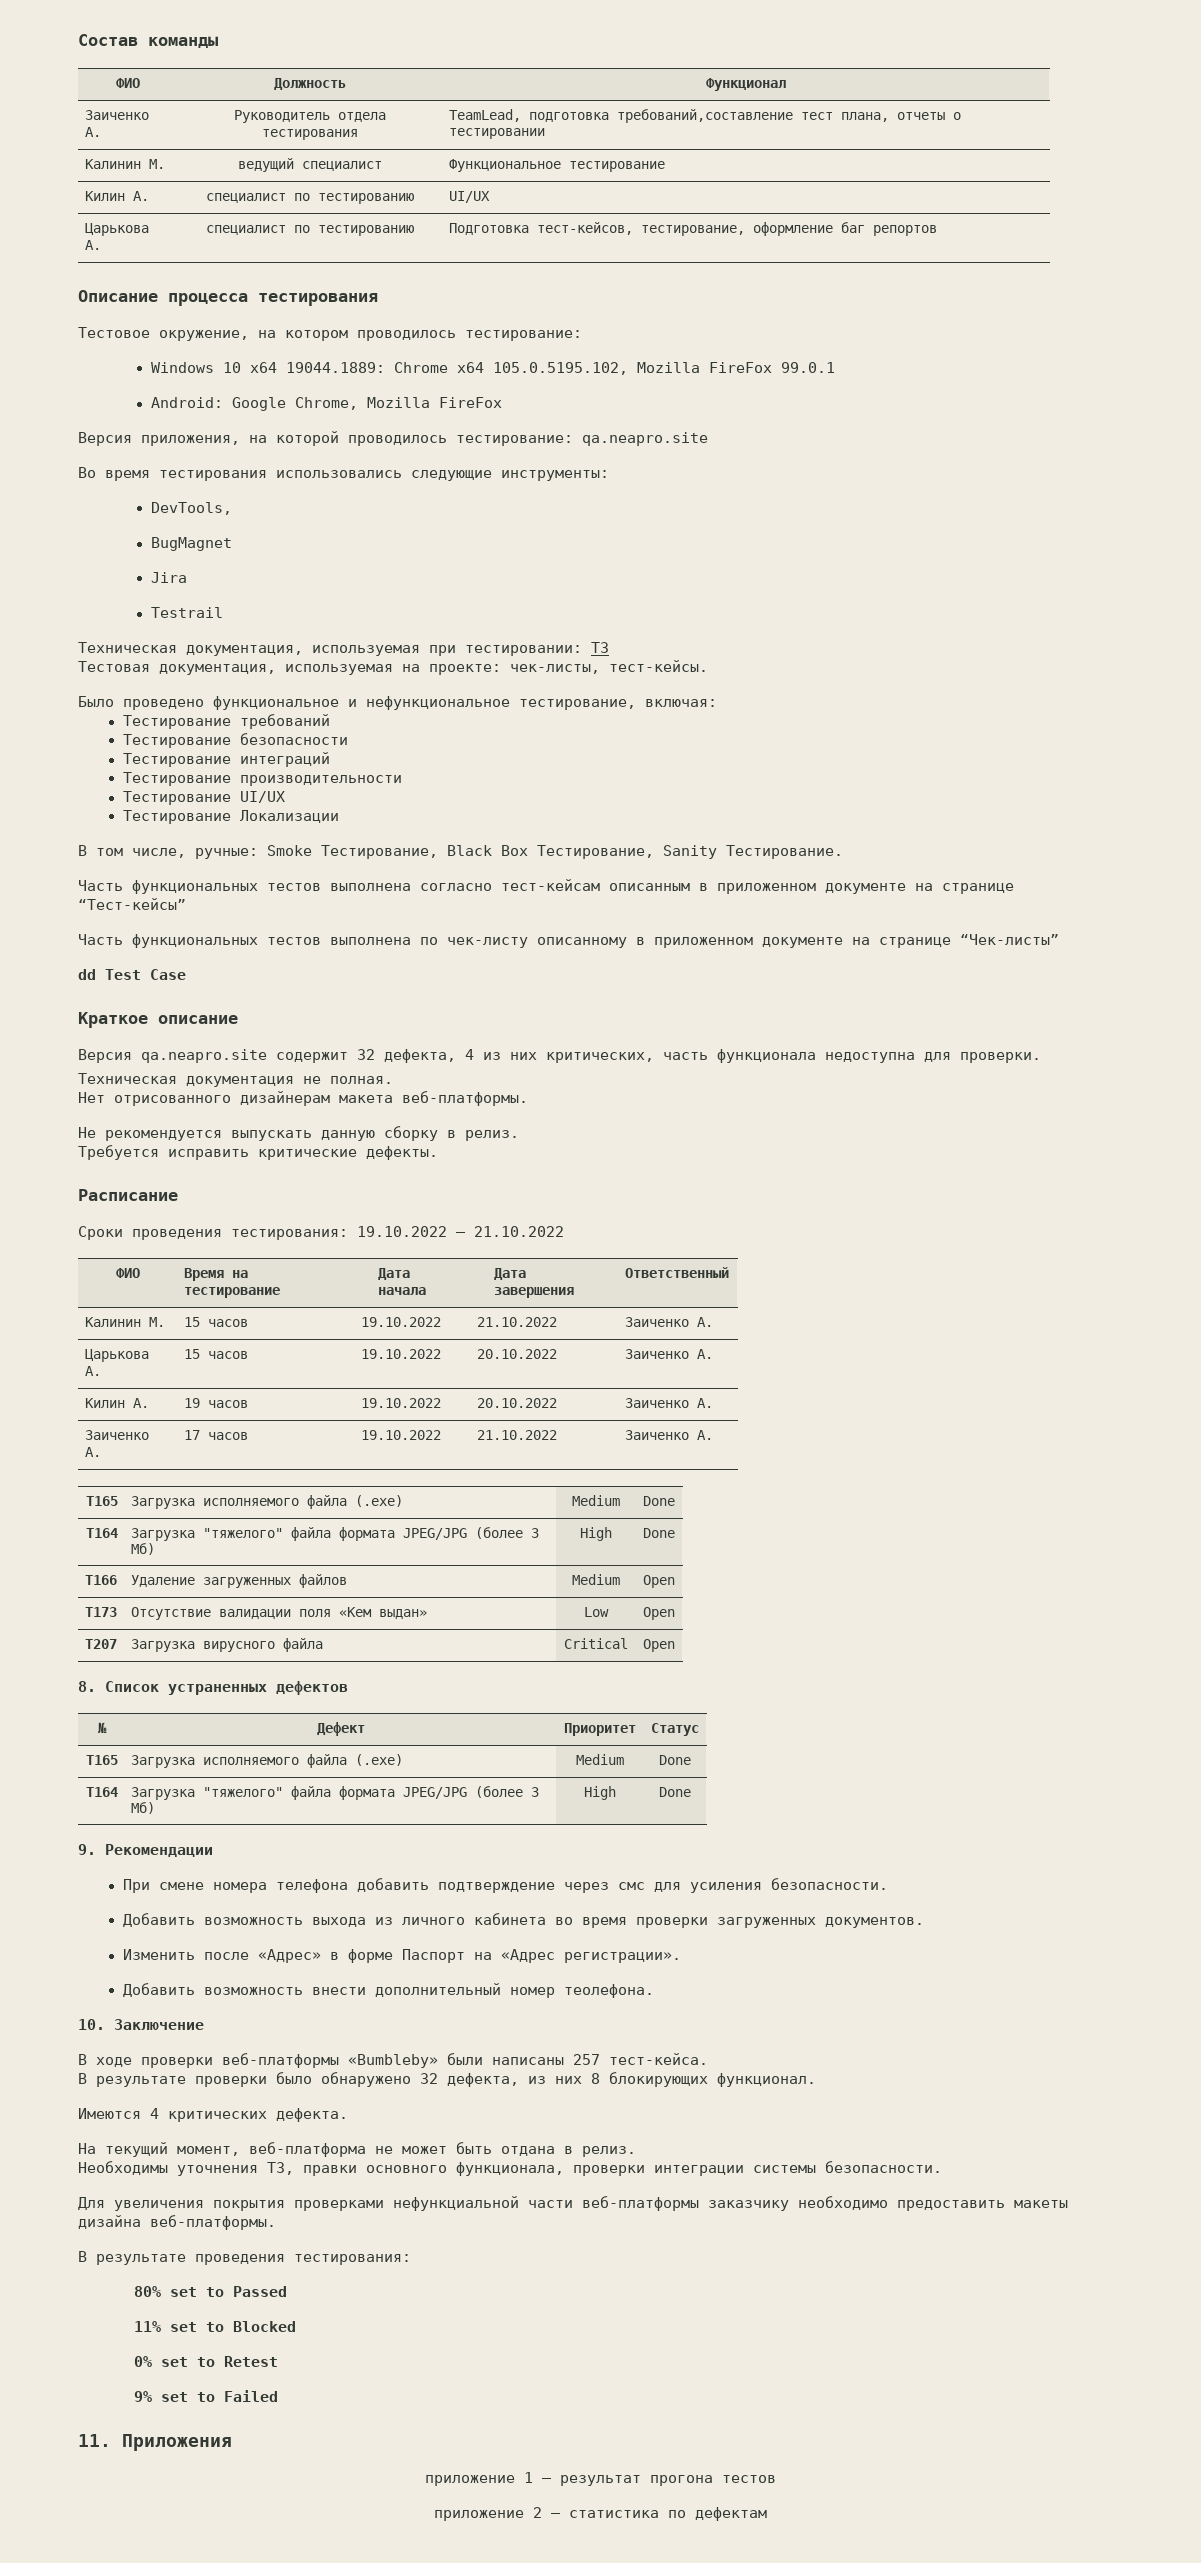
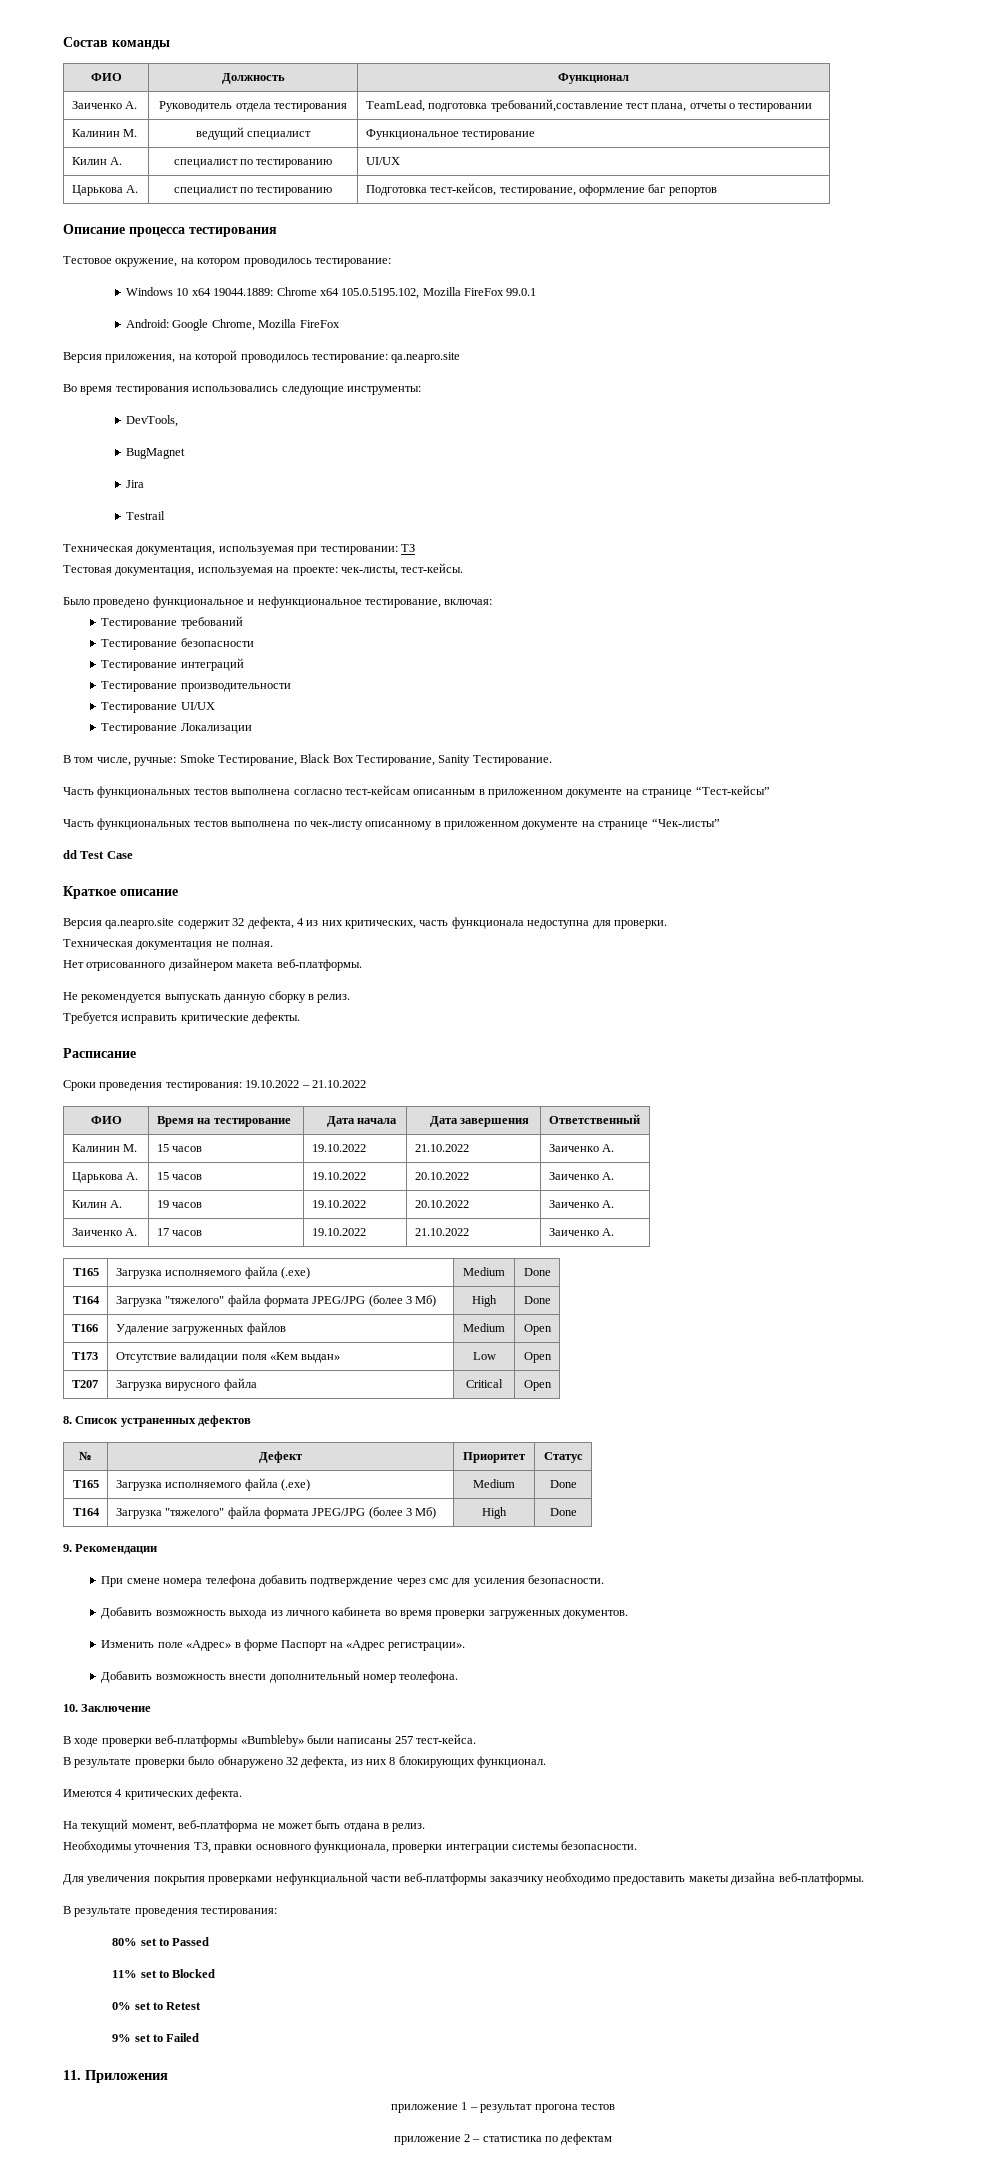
- Нет отрисованного дизайнерам макета веб-платформы.
+ Нет отрисованного дизайнером макета веб-платформы.
- Изменить после «Адрес» в форме Паспорт на «Адрес регистрации».
+ Изменить поле «Адрес» в форме Паспорт на «Адрес регистрации».

